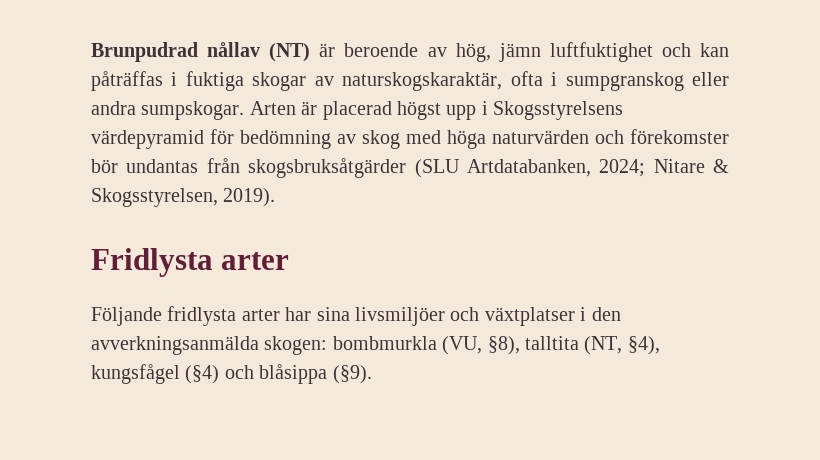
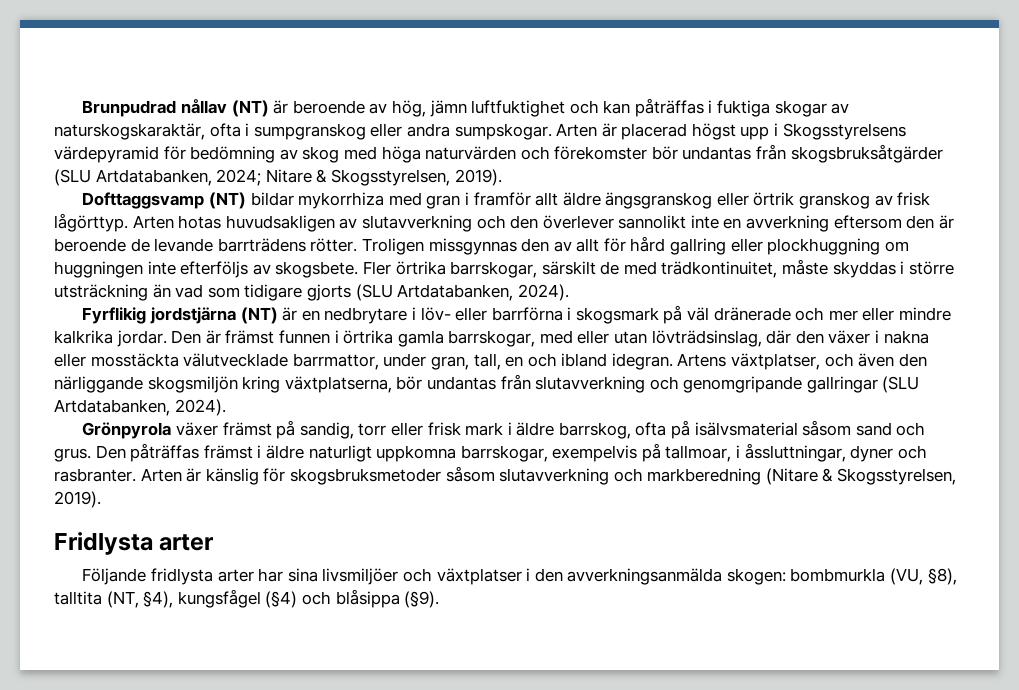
+ Dofttaggsvamp (NT) bildar mykorrhiza med gran i framför allt äldre ängsgranskog eller örtrik granskog av frisk lågörttyp. Arten hotas huvudsakligen av slutavverkning och den överlever sannolikt inte en avverkning eftersom den är beroende de levande barrträdens rötter. Troligen missgynnas den av allt för hård gallring eller plockhuggning om huggningen inte efterföljs av skogsbete. Fler örtrika barrskogar, särskilt de med trädkontinuitet, måste skyddas i större utsträckning än vad som tidigare gjorts (SLU Artdatabanken, 2024).
+ Fyrflikig jordstjärna (NT) är en nedbrytare i löv- eller barrförna i skogsmark på väl dränerade och mer eller mindre kalkrika jordar. Den är främst funnen i örtrika gamla barrskogar, med eller utan lövträdsinslag, där den växer i nakna eller mosstäckta välutvecklade barrmattor, under gran, tall, en och ibland idegran. Artens växtplatser, och även den närliggande skogsmiljön kring växtplatserna, bör undantas från slutavverkning och genomgripande gallringar (SLU Artdatabanken, 2024).
+ Grönpyrola växer främst på sandig, torr eller frisk mark i äldre barrskog, ofta på isälvsmaterial såsom sand och grus. Den påträffas främst i äldre naturligt uppkomna barrskogar, exempelvis på tallmoar, i åssluttningar, dyner och rasbranter. Arten är känslig för skogsbruksmetoder såsom slutavverkning och markberedning (Nitare & Skogsstyrelsen, 2019).

